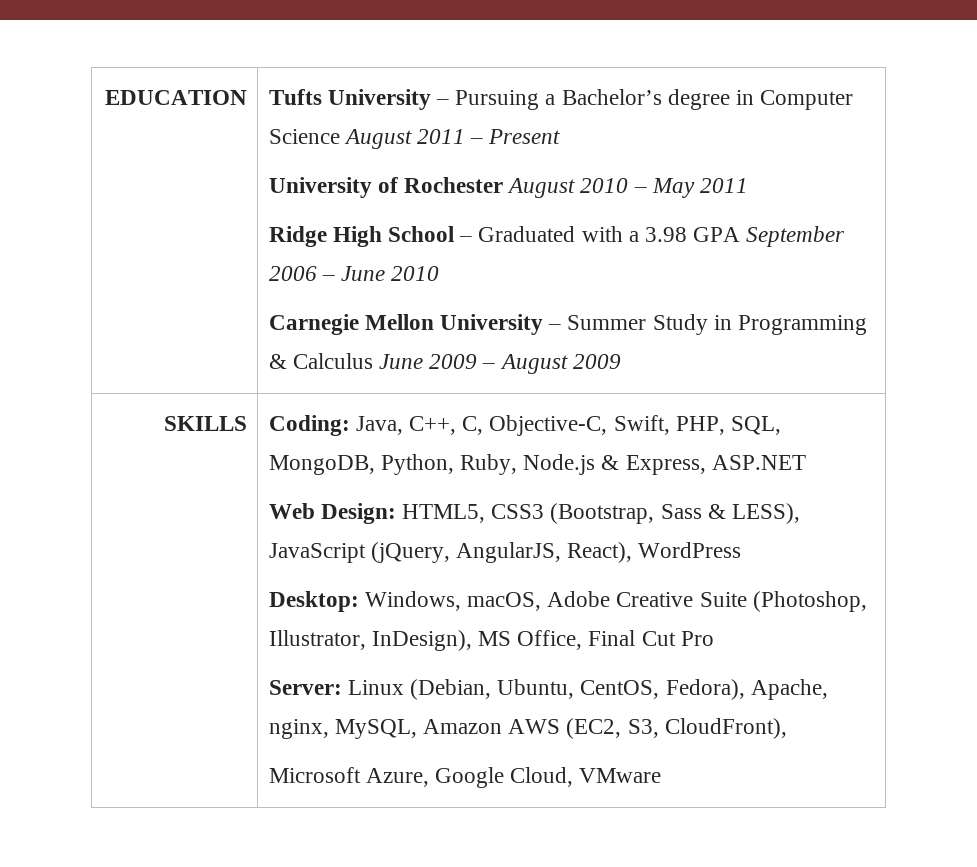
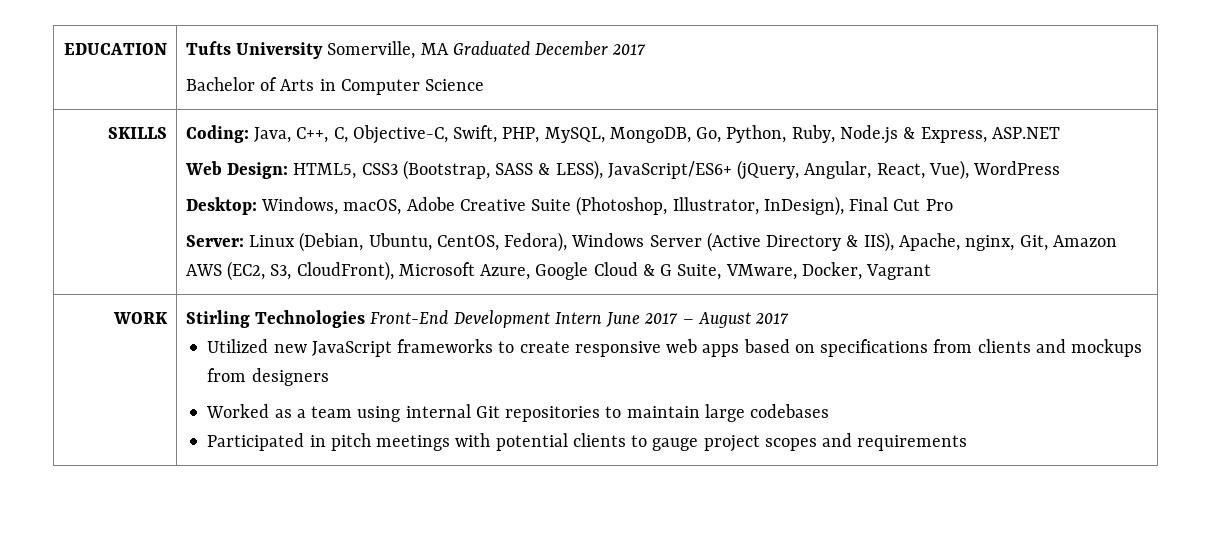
- Tufts University – Pursuing a Bachelor’s degree in Computer Science August 2011 – Present
- University of Rochester August 2010 – May 2011
- Ridge High School – Graduated with a 3.98 GPA September 2006 – June 2010
- Carnegie Mellon University – Summer Study in Programming & Calculus June 2009 – August 2009
+ Tufts University Somerville, MA Graduated December 2017
+ Bachelor of Arts in Computer Science
- Coding: Java, C++, C, Objective-C, Swift, PHP, SQL, MongoDB, Python, Ruby, Node.js & Express, ASP.NET
+ Coding: Java, C++, C, Objective-C, Swift, PHP, MySQL, MongoDB, Go, Python, Ruby, Node.js & Express, ASP.NET
- Web Design: HTML5, CSS3 (Bootstrap, Sass & LESS), JavaScript (jQuery, AngularJS, React), WordPress
+ Web Design: HTML5, CSS3 (Bootstrap, SASS & LESS), JavaScript/ES6+ (jQuery, Angular, React, Vue), WordPress
- Desktop: Windows, macOS, Adobe Creative Suite (Photoshop, Illustrator, InDesign), MS Office, Final Cut Pro
+ Desktop: Windows, macOS, Adobe Creative Suite (Photoshop, Illustrator, InDesign), Final Cut Pro
- Server: Linux (Debian, Ubuntu, CentOS, Fedora), Apache, nginx, MySQL, Amazon AWS (EC2, S3, CloudFront),
- Microsoft Azure, Google Cloud, VMware
+ Server: Linux (Debian, Ubuntu, CentOS, Fedora), Windows Server (Active Directory & IIS), Apache, nginx, Git, Amazon AWS (EC2, S3, CloudFront), Microsoft Azure, Google Cloud & G Suite, VMware, Docker, Vagrant
+ WORK | Stirling Technologies Front-End Development Intern June 2017 – August 2017
+ Utilized new JavaScript frameworks to create responsive web apps based on specifications from clients and mockups from designers
+ Worked as a team using internal Git repositories to maintain large codebases
+ Participated in pitch meetings with potential clients to gauge project scopes and requirements

